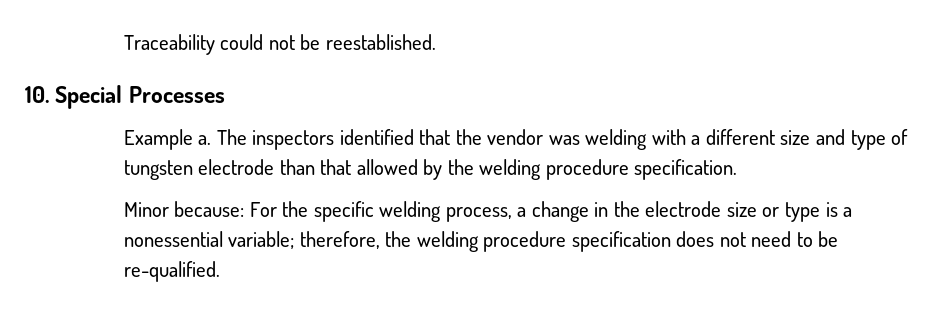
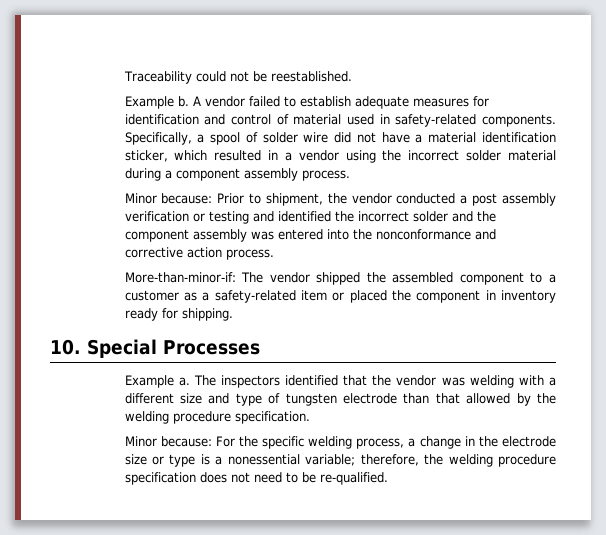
+ Example b. A vendor failed to establish adequate measures for identification and control of material used in safety-related components. Specifically, a spool of solder wire did not have a material identification sticker, which resulted in a vendor using the incorrect solder material during a component assembly process.
+ Minor because: Prior to shipment, the vendor conducted a post assembly verification or testing and identified the incorrect solder and the component assembly was entered into the nonconformance and corrective action process.
+ More-than-minor-if: The vendor shipped the assembled component to a customer as a safety-related item or placed the component in inventory ready for shipping.

